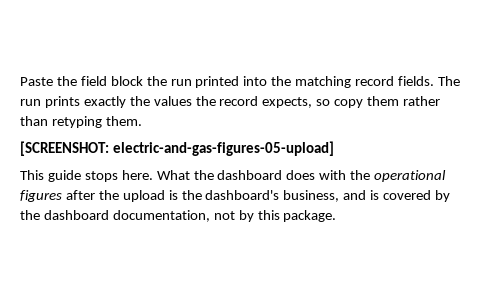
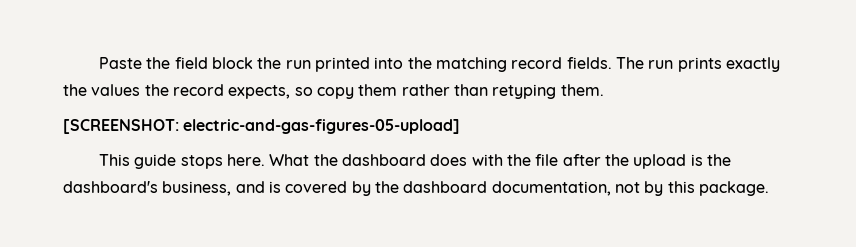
- What the dashboard does with the operational figures after the upload is the dashboard's business, and is covered by the dashboard documentation, not by this package.
+ What the dashboard does with the file after the upload is the dashboard's business, and is covered by the dashboard documentation, not by this package.

